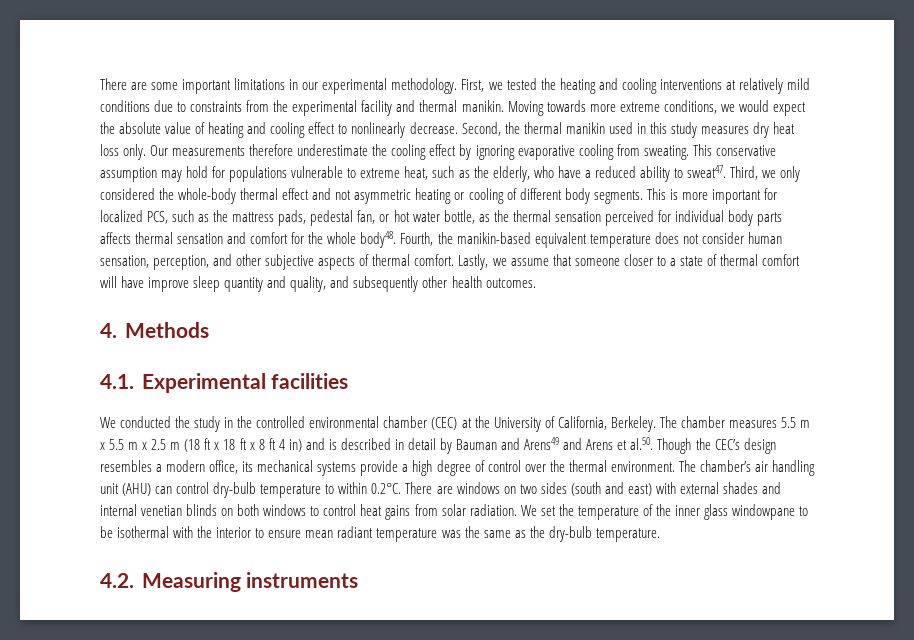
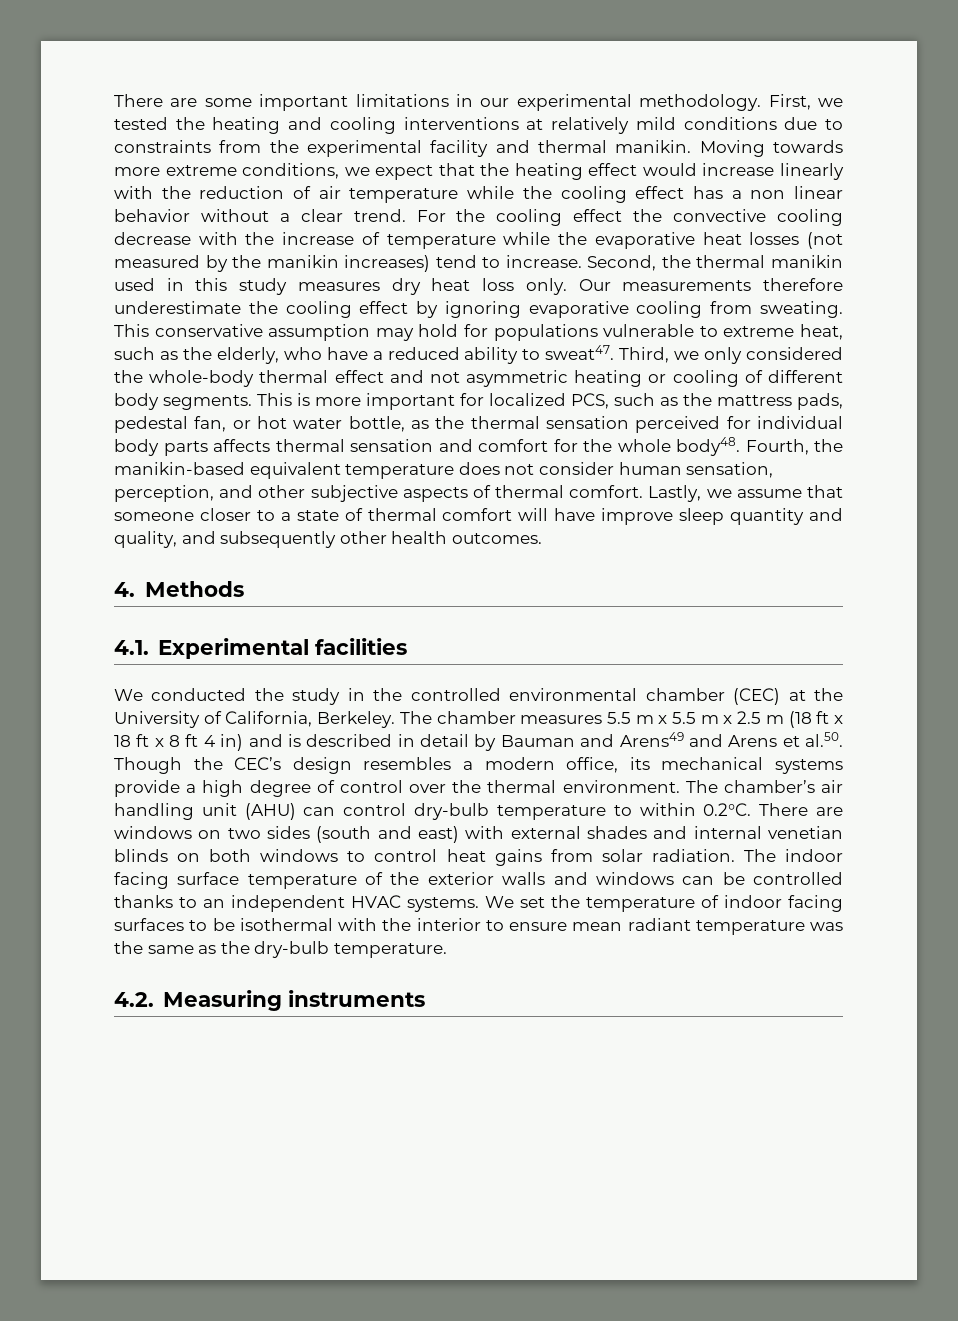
- Moving towards more extreme conditions, we would expect the absolute value of heating and cooling effect to nonlinearly decrease.
+ Moving towards more extreme conditions, we expect that the heating effect would increase linearly with the reduction of air temperature while the cooling effect has a non linear behavior without a clear trend. For the cooling effect the convective cooling decrease with the increase of temperature while the evaporative heat losses (not measured by the manikin increases) tend to increase.
+ The indoor facing surface temperature of the exterior walls and windows can be controlled thanks to an independent HVAC systems.
- We set the temperature of the inner glass windowpane to be isothermal with the interior to ensure mean radiant temperature was the same as the dry-bulb temperature.
+ We set the temperature of indoor facing surfaces to be isothermal with the interior to ensure mean radiant temperature was the same as the dry-bulb temperature.

